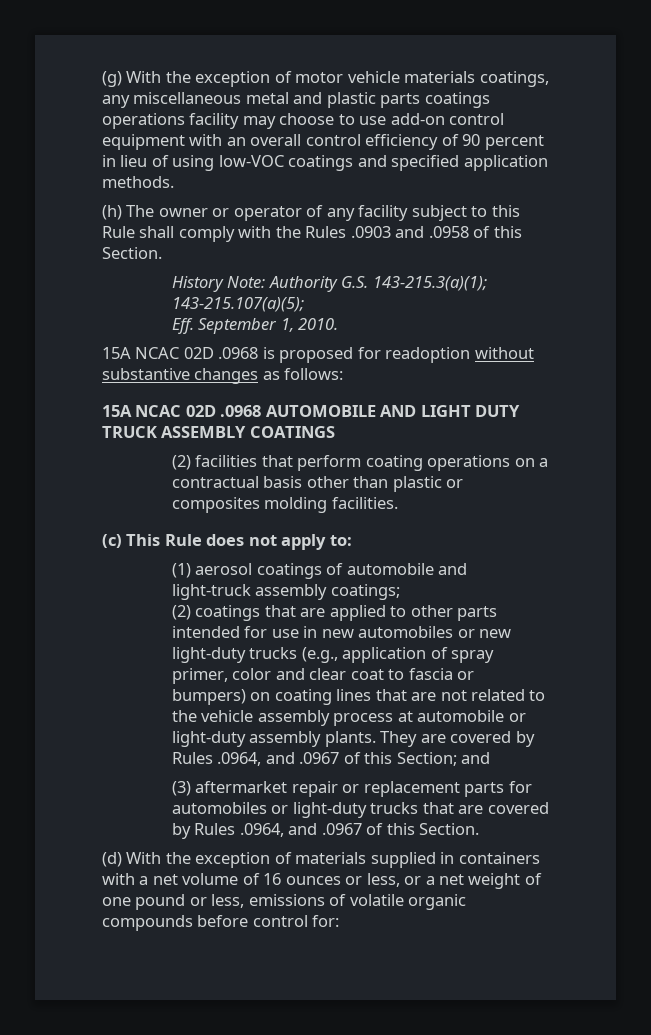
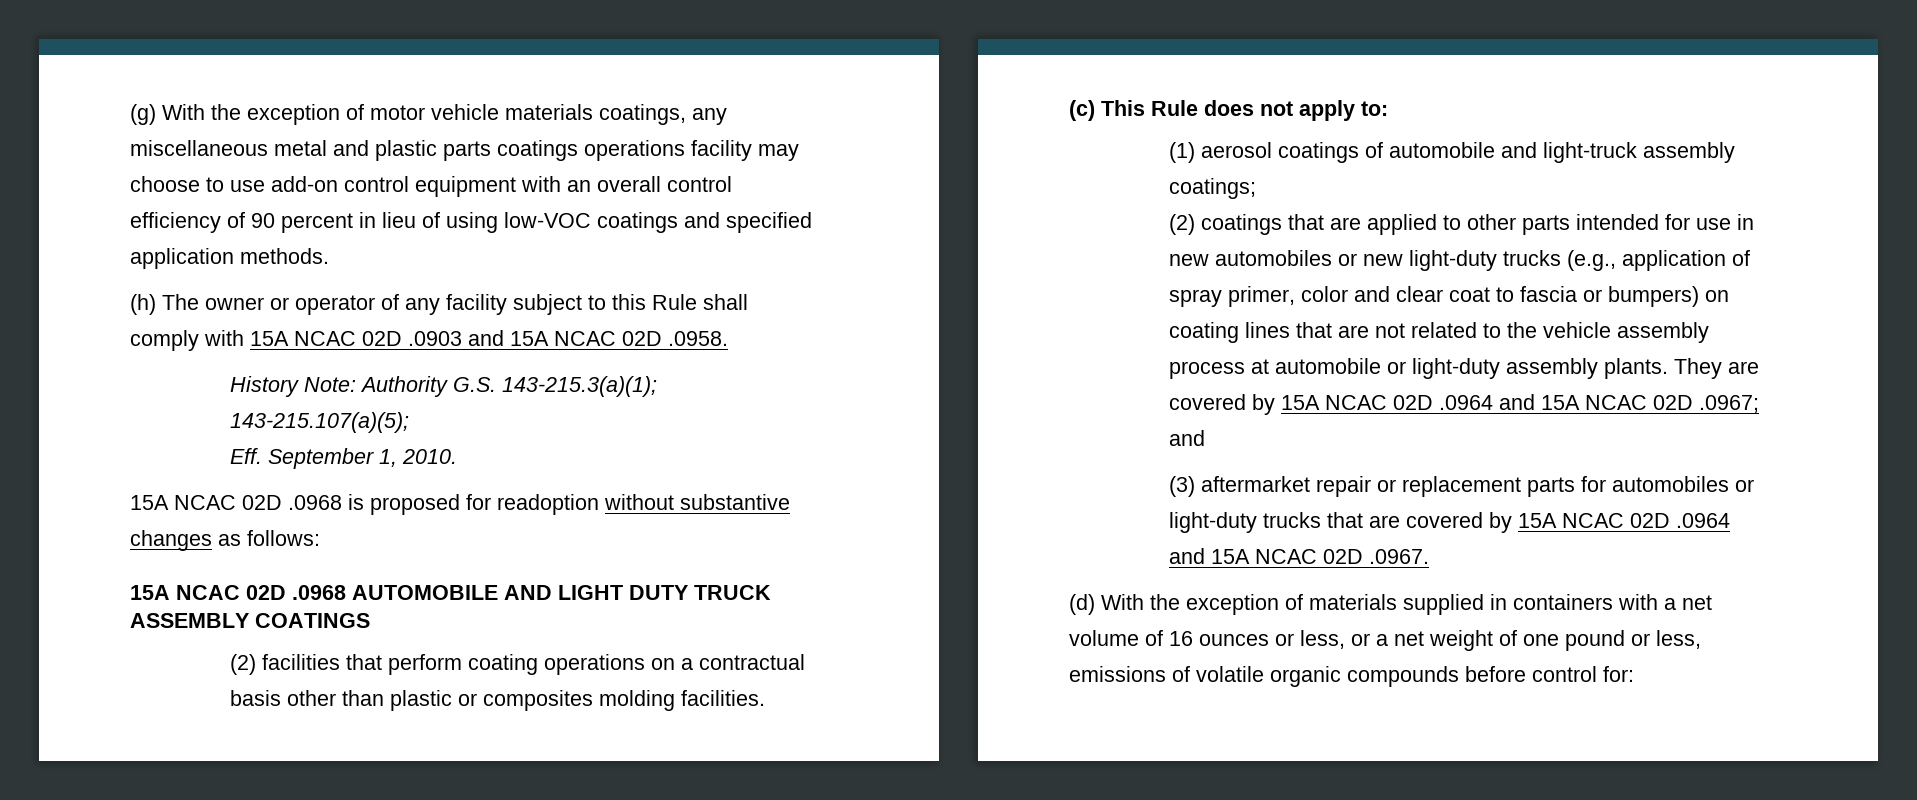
- (h) The owner or operator of any facility subject to this Rule shall comply with the Rules .0903 and .0958 of this Section.
+ (h) The owner or operator of any facility subject to this Rule shall comply with 15A NCAC 02D .0903 and 15A NCAC 02D .0958.
- They are covered by Rules .0964, and .0967 of this Section; and
+ They are covered by 15A NCAC 02D .0964 and 15A NCAC 02D .0967; and
- (3) aftermarket repair or replacement parts for automobiles or light-duty trucks that are covered by Rules .0964, and .0967 of this Section.
+ (3) aftermarket repair or replacement parts for automobiles or light-duty trucks that are covered by 15A NCAC 02D .0964 and 15A NCAC 02D .0967.

